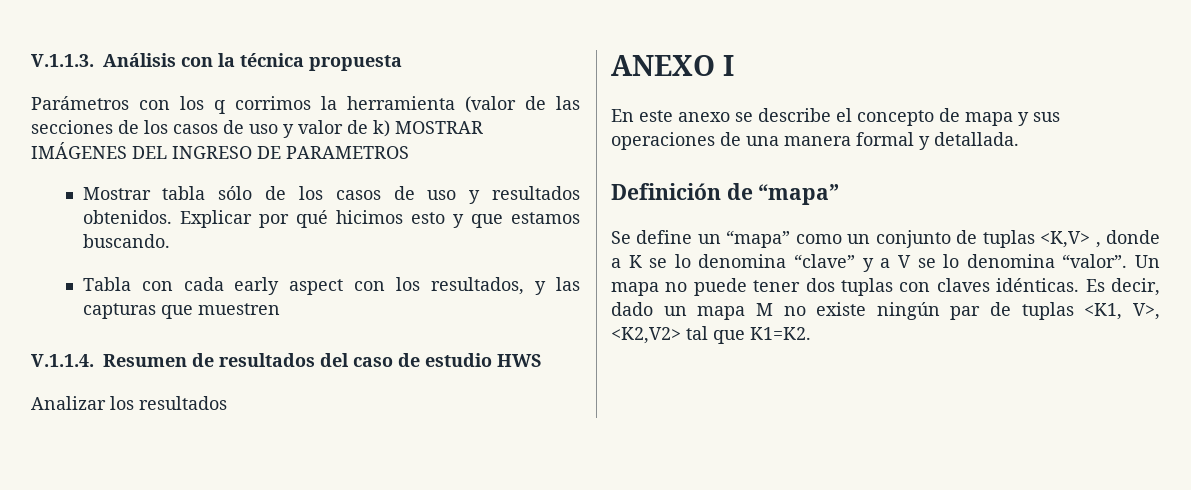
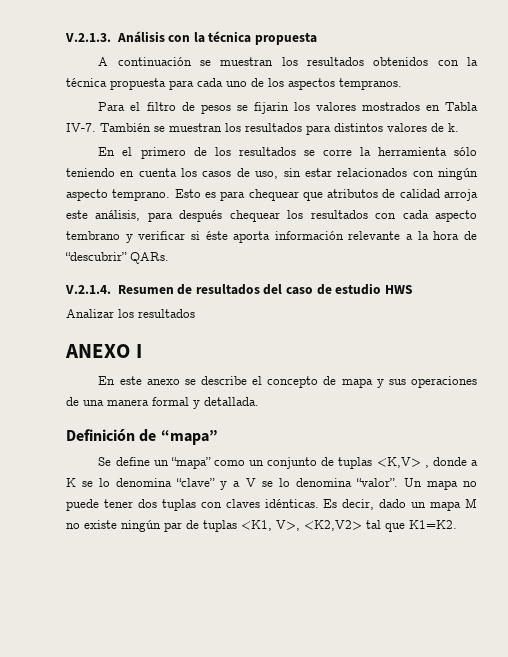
- V.1.1.3. Análisis con la técnica propuesta
+ V.2.1.3. Análisis con la técnica propuesta
- Parámetros con los q corrimos la herramienta (valor de las secciones de los casos de uso y valor de k) MOSTRAR IMÁGENES DEL INGRESO DE PARAMETROS
- Mostrar tabla sólo de los casos de uso y resultados obtenidos. Explicar por qué hicimos esto y que estamos buscando.
- Tabla con cada early aspect con los resultados, y las capturas que muestren
- V.1.1.4. Resumen de resultados del caso de estudio HWS
+ A continuación se muestran los resultados obtenidos con la técnica propuesta para cada uno de los aspectos tempranos.
+ Para el filtro de pesos se fijarin los valores mostrados en Tabla IV-7. También se muestran los resultados para distintos valores de k.
+ En el primero de los resultados se corre la herramienta sólo teniendo en cuenta los casos de uso, sin estar relacionados con ningún aspecto temprano. Esto es para chequear que atributos de calidad arroja este análisis, para después chequear los resultados con cada aspecto tembrano y verificar si éste aporta información relevante a la hora de “descubrir” QARs.
+ V.2.1.4. Resumen de resultados del caso de estudio HWS

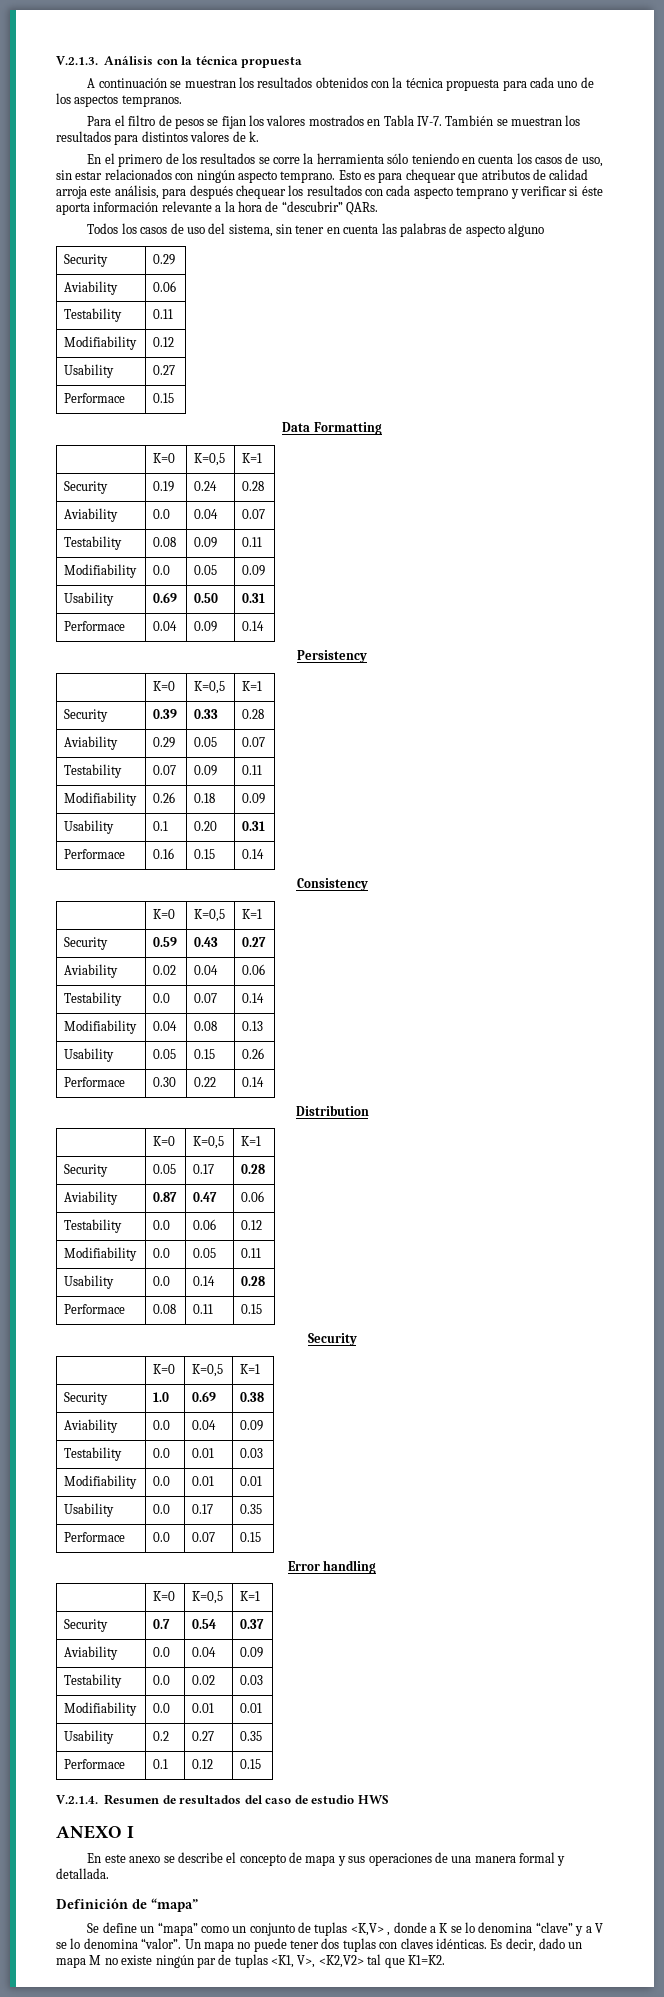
- Para el filtro de pesos se fijarin los valores mostrados en Tabla IV-7.
+ Para el filtro de pesos se fijan los valores mostrados en Tabla IV-7.
- Esto es para chequear que atributos de calidad arroja este análisis, para después chequear los resultados con cada aspecto tembrano y verificar si éste aporta información relevante a la hora de “descubrir” QARs.
+ Esto es para chequear que atributos de calidad arroja este análisis, para después chequear los resultados con cada aspecto temprano y verificar si éste aporta información relevante a la hora de “descubrir” QARs.
+ Todos los casos de uso del sistema, sin tener en cuenta las palabras de aspecto alguno
+ Security | 0.29
+ Aviability | 0.06
+ Testability | 0.11
+ Modifiability | 0.12
+ Usability | 0.27
+ Performace | 0.15
+ Data Formatting
+ | K=0 | K=0,5 | K=1
+ Security | 0.19 | 0.24 | 0.28
+ Aviability | 0.0 | 0.04 | 0.07
+ Testability | 0.08 | 0.09 | 0.11
+ Modifiability | 0.0 | 0.05 | 0.09
+ Usability | 0.69 | 0.50 | 0.31
+ Performace | 0.04 | 0.09 | 0.14
+ Persistency
+ | K=0 | K=0,5 | K=1
+ Security | 0.39 | 0.33 | 0.28
+ Aviability | 0.29 | 0.05 | 0.07
+ Testability | 0.07 | 0.09 | 0.11
+ Modifiability | 0.26 | 0.18 | 0.09
+ Usability | 0.1 | 0.20 | 0.31
+ Performace | 0.16 | 0.15 | 0.14
+ Consistency
+ | K=0 | K=0,5 | K=1
+ Security | 0.59 | 0.43 | 0.27
+ Aviability | 0.02 | 0.04 | 0.06
+ Testability | 0.0 | 0.07 | 0.14
+ Modifiability | 0.04 | 0.08 | 0.13
+ Usability | 0.05 | 0.15 | 0.26
+ Performace | 0.30 | 0.22 | 0.14
+ Distribution
+ | K=0 | K=0,5 | K=1
+ Security | 0.05 | 0.17 | 0.28
+ Aviability | 0.87 | 0.47 | 0.06
+ Testability | 0.0 | 0.06 | 0.12
+ Modifiability | 0.0 | 0.05 | 0.11
+ Usability | 0.0 | 0.14 | 0.28
+ Performace | 0.08 | 0.11 | 0.15
+ Security
+ | K=0 | K=0,5 | K=1
+ Security | 1.0 | 0.69 | 0.38
+ Aviability | 0.0 | 0.04 | 0.09
+ Testability | 0.0 | 0.01 | 0.03
+ Modifiability | 0.0 | 0.01 | 0.01
+ Usability | 0.0 | 0.17 | 0.35
+ Performace | 0.0 | 0.07 | 0.15
+ Error handling
+ | K=0 | K=0,5 | K=1
+ Security | 0.7 | 0.54 | 0.37
+ Aviability | 0.0 | 0.04 | 0.09
+ Testability | 0.0 | 0.02 | 0.03
+ Modifiability | 0.0 | 0.01 | 0.01
+ Usability | 0.2 | 0.27 | 0.35
+ Performace | 0.1 | 0.12 | 0.15
- Analizar los resultados

